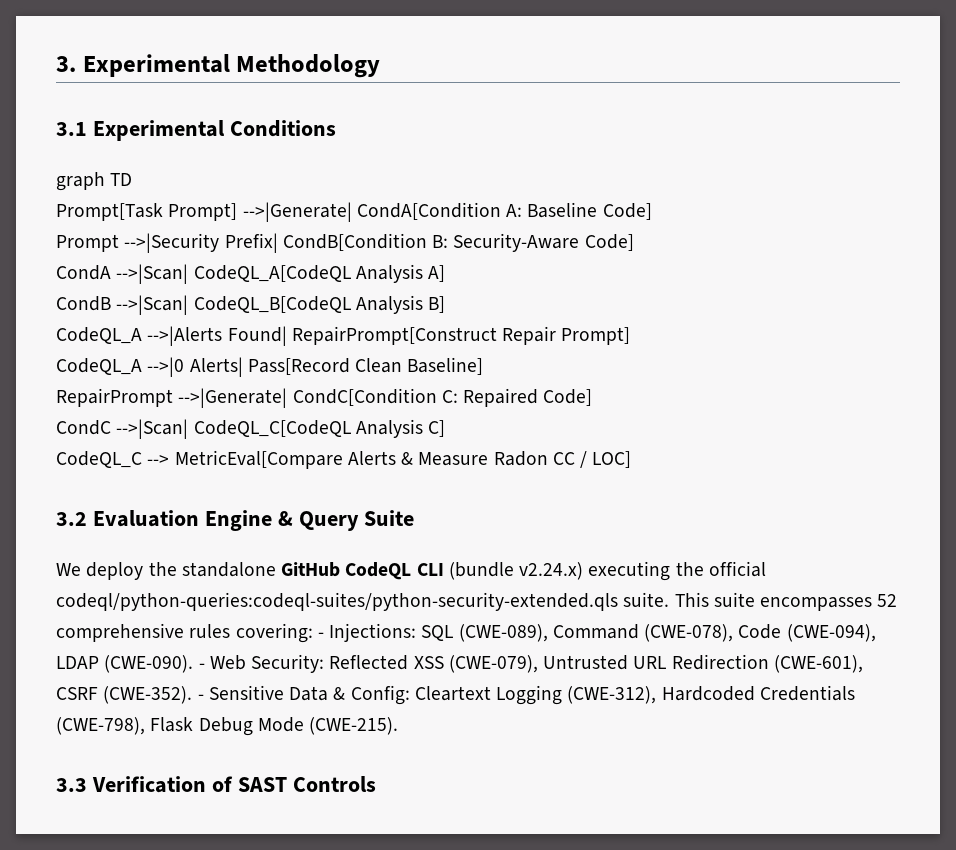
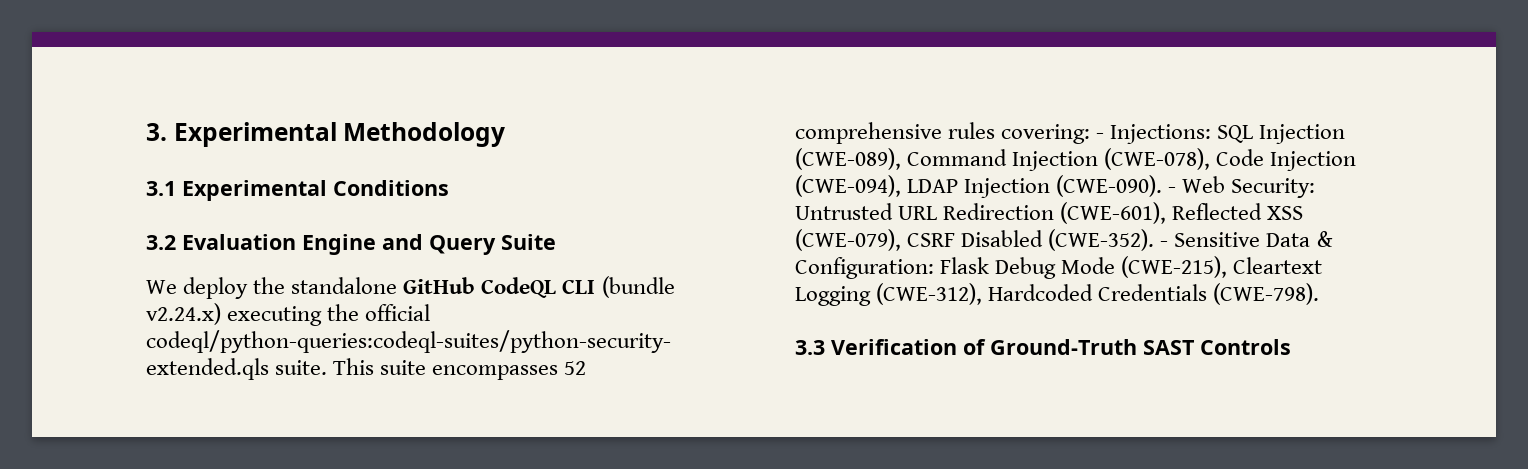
- graph TD
- Prompt[Task Prompt] -->|Generate| CondA[Condition A: Baseline Code]
- Prompt -->|Security Prefix| CondB[Condition B: Security-Aware Code]
- CondA -->|Scan| CodeQL_A[CodeQL Analysis A]
- CondB -->|Scan| CodeQL_B[CodeQL Analysis B]
- CodeQL_A -->|Alerts Found| RepairPrompt[Construct Repair Prompt]
- CodeQL_A -->|0 Alerts| Pass[Record Clean Baseline]
- RepairPrompt -->|Generate| CondC[Condition C: Repaired Code]
- CondC -->|Scan| CodeQL_C[CodeQL Analysis C]
- CodeQL_C --> MetricEval[Compare Alerts & Measure Radon CC / LOC]
- 3.2 Evaluation Engine & Query Suite
+ 3.2 Evaluation Engine and Query Suite
- This suite encompasses 52 comprehensive rules covering: - Injections: SQL (CWE-089), Command (CWE-078), Code (CWE-094), LDAP (CWE-090).
+ This suite encompasses 52 comprehensive rules covering: - Injections: SQL Injection (CWE-089), Command Injection (CWE-078), Code Injection (CWE-094), LDAP Injection (CWE-090).
- - Web Security: Reflected XSS (CWE-079), Untrusted URL Redirection (CWE-601), CSRF (CWE-352).
+ - Web Security: Untrusted URL Redirection (CWE-601), Reflected XSS (CWE-079), CSRF Disabled (CWE-352).
- - Sensitive Data & Config: Cleartext Logging (CWE-312), Hardcoded Credentials (CWE-798), Flask Debug Mode (CWE-215).
+ - Sensitive Data & Configuration: Flask Debug Mode (CWE-215), Cleartext Logging (CWE-312), Hardcoded Credentials (CWE-798).
- 3.3 Verification of SAST Controls
+ 3.3 Verification of Ground-Truth SAST Controls

